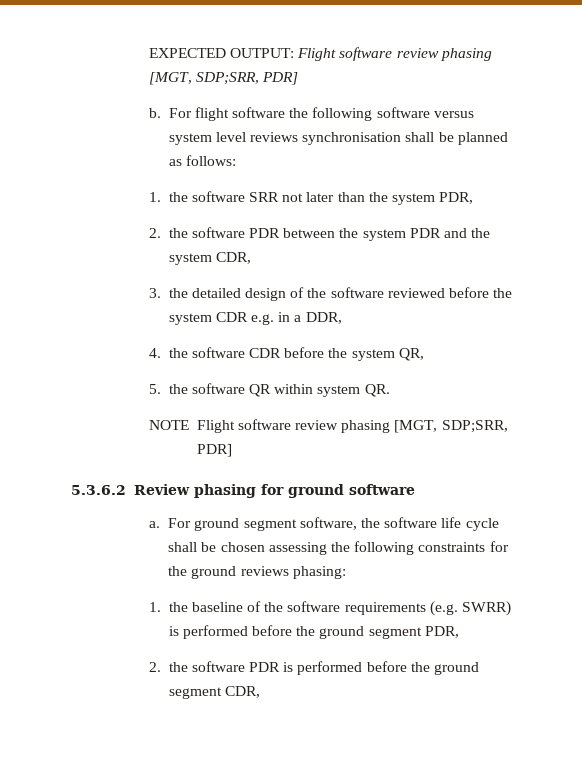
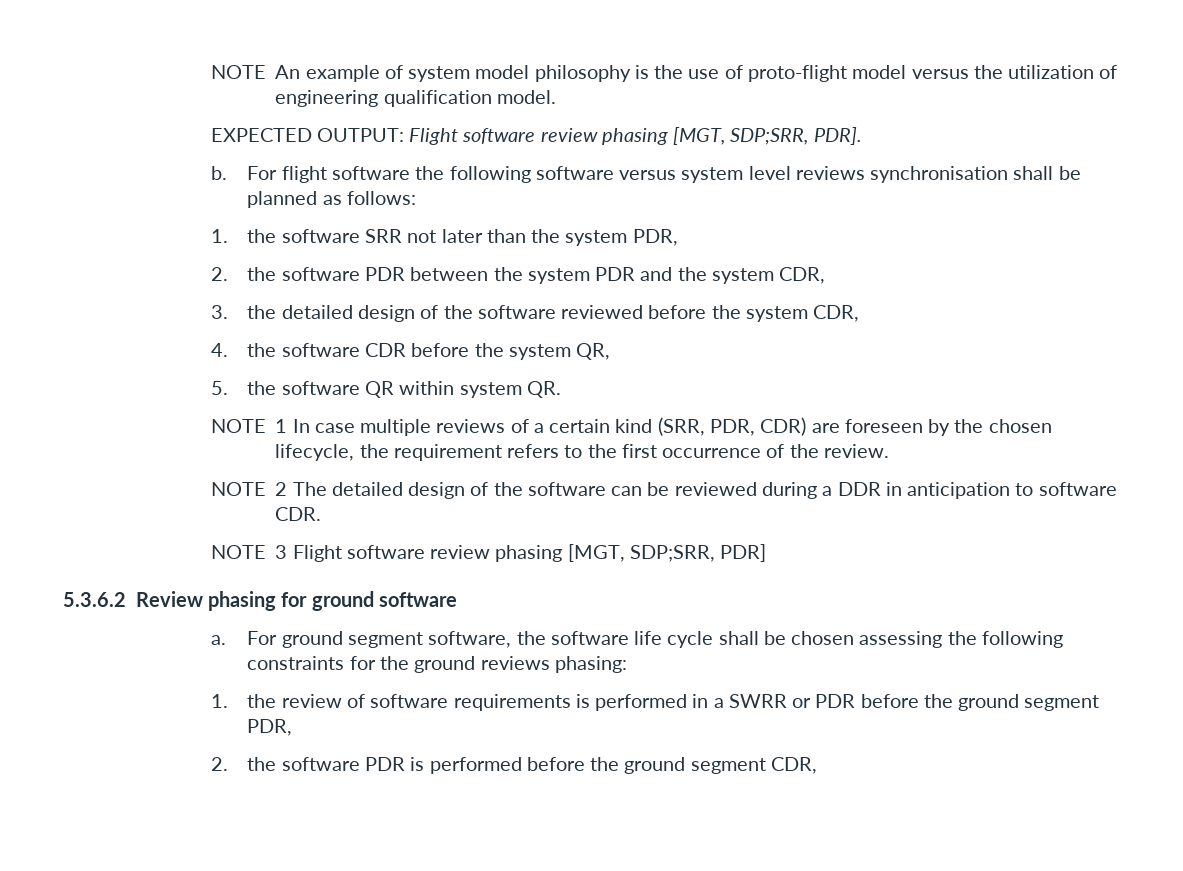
+ NOTE An example of system model philosophy is the use of proto-flight model versus the utilization of engineering qualification model.
- EXPECTED OUTPUT: Flight software review phasing [MGT, SDP;SRR, PDR]
+ EXPECTED OUTPUT: Flight software review phasing [MGT, SDP;SRR, PDR].
- 3. the detailed design of the software reviewed before the system CDR e.g. in a DDR,
+ 3. the detailed design of the software reviewed before the system CDR,
- NOTE Flight software review phasing [MGT, SDP;SRR, PDR]
+ NOTE 1 In case multiple reviews of a certain kind (SRR, PDR, CDR) are foreseen by the chosen lifecycle, the requirement refers to the first occurrence of the review.
+ NOTE 2 The detailed design of the software can be reviewed during a DDR in anticipation to software CDR.
+ NOTE 3 Flight software review phasing [MGT, SDP;SRR, PDR]
- 1. the baseline of the software requirements (e.g. SWRR) is performed before the ground segment PDR,
+ 1. the review of software requirements is performed in a SWRR or PDR before the ground segment PDR,

